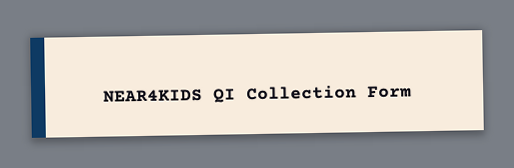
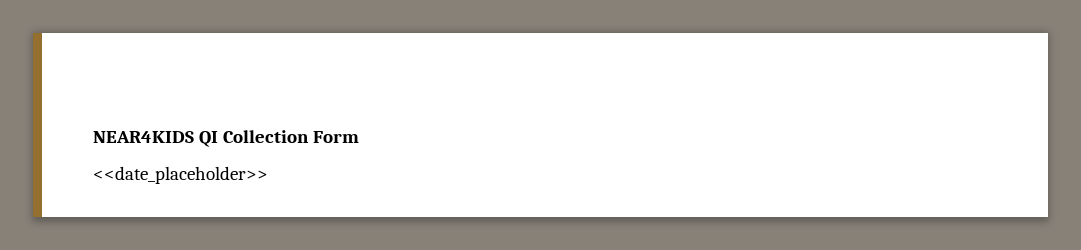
+ <<date_placeholder>>

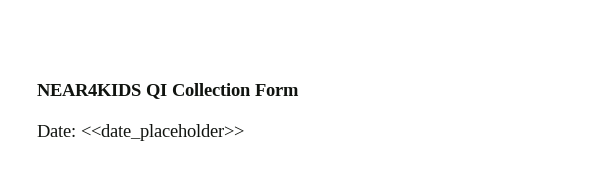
- <<date_placeholder>>
+ Date: <<date_placeholder>>

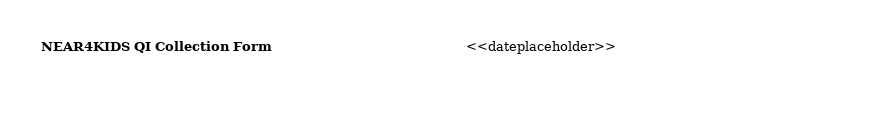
- Date: <<date_placeholder>>
+ <<dateplaceholder>>

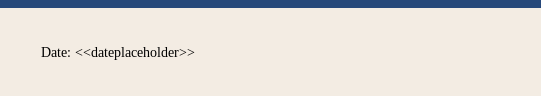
- NEAR4KIDS QI Collection Form
- <<dateplaceholder>>
+ Date: <<dateplaceholder>>

